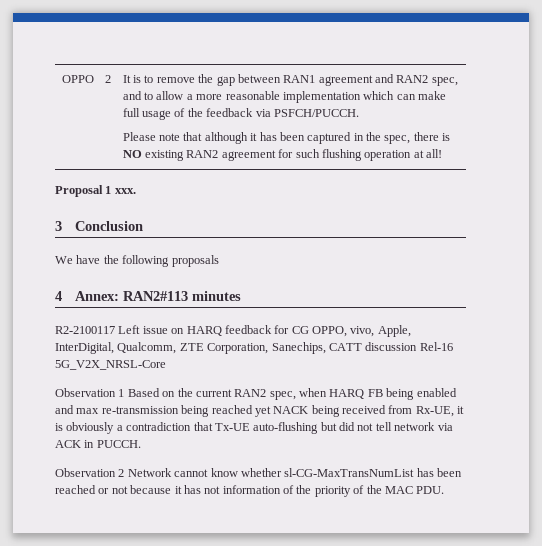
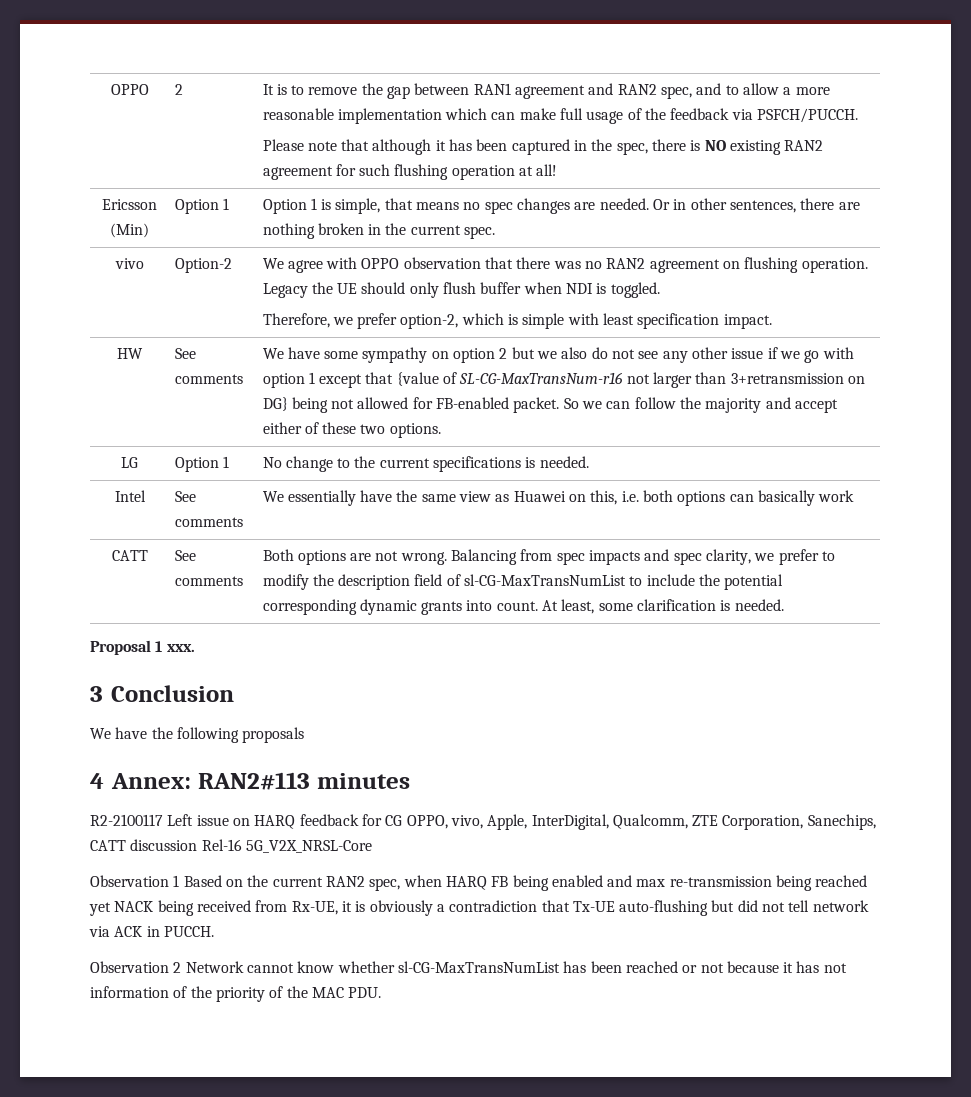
+ Ericsson (Min) | Option 1 | Option 1 is simple, that means no spec changes are needed. Or in other sentences, there are nothing broken in the current spec.
+ vivo | Option-2 | We agree with OPPO observation that there was no RAN2 agreement on flushing operation. Legacy the UE should only flush buffer when NDI is toggled.
+ Therefore, we prefer option-2, which is simple with least specification impact.
+ HW | See comments | We have some sympathy on option 2 but we also do not see any other issue if we go with option 1 except that {value of SL-CG-MaxTransNum-r16 not larger than 3+retransmission on DG} being not allowed for FB-enabled packet. So we can follow the majority and accept either of these two options.
+ LG | Option 1 | No change to the current specifications is needed.
+ Intel | See comments | We essentially have the same view as Huawei on this, i.e. both options can basically work
+ CATT | See comments | Both options are not wrong. Balancing from spec impacts and spec clarity, we prefer to modify the description field of sl-CG-MaxTransNumList to include the potential corresponding dynamic grants into count. At least, some clarification is needed.

